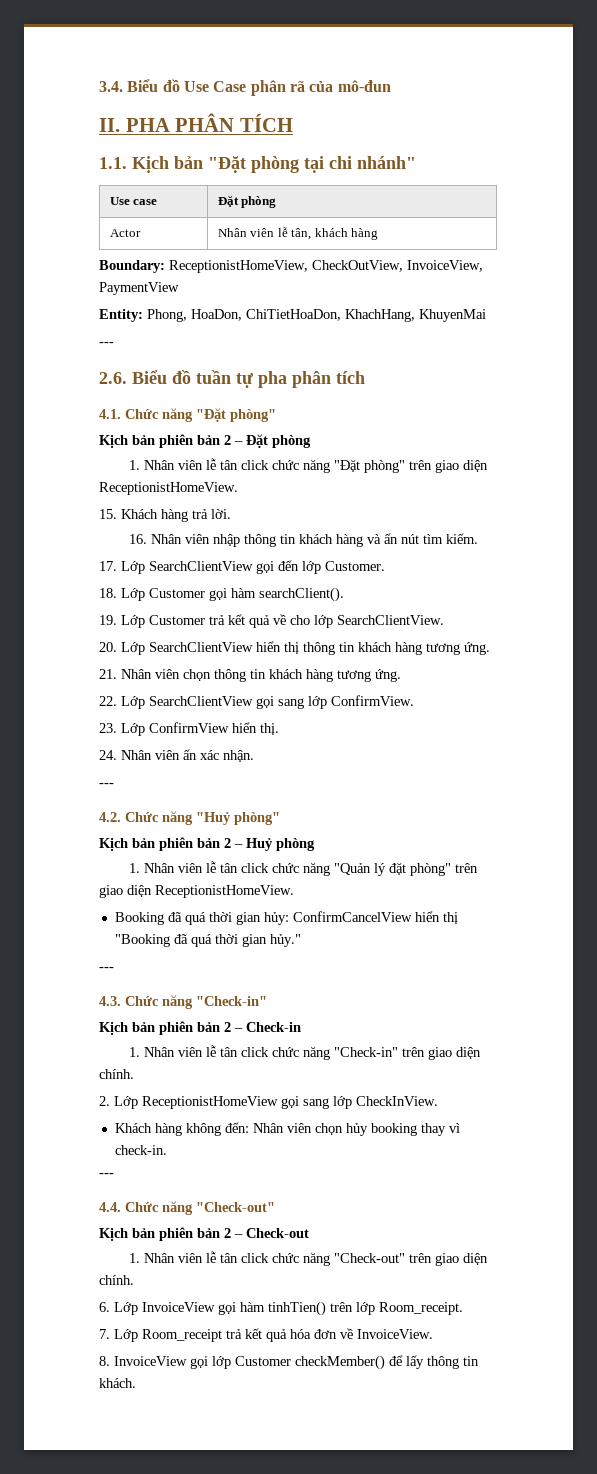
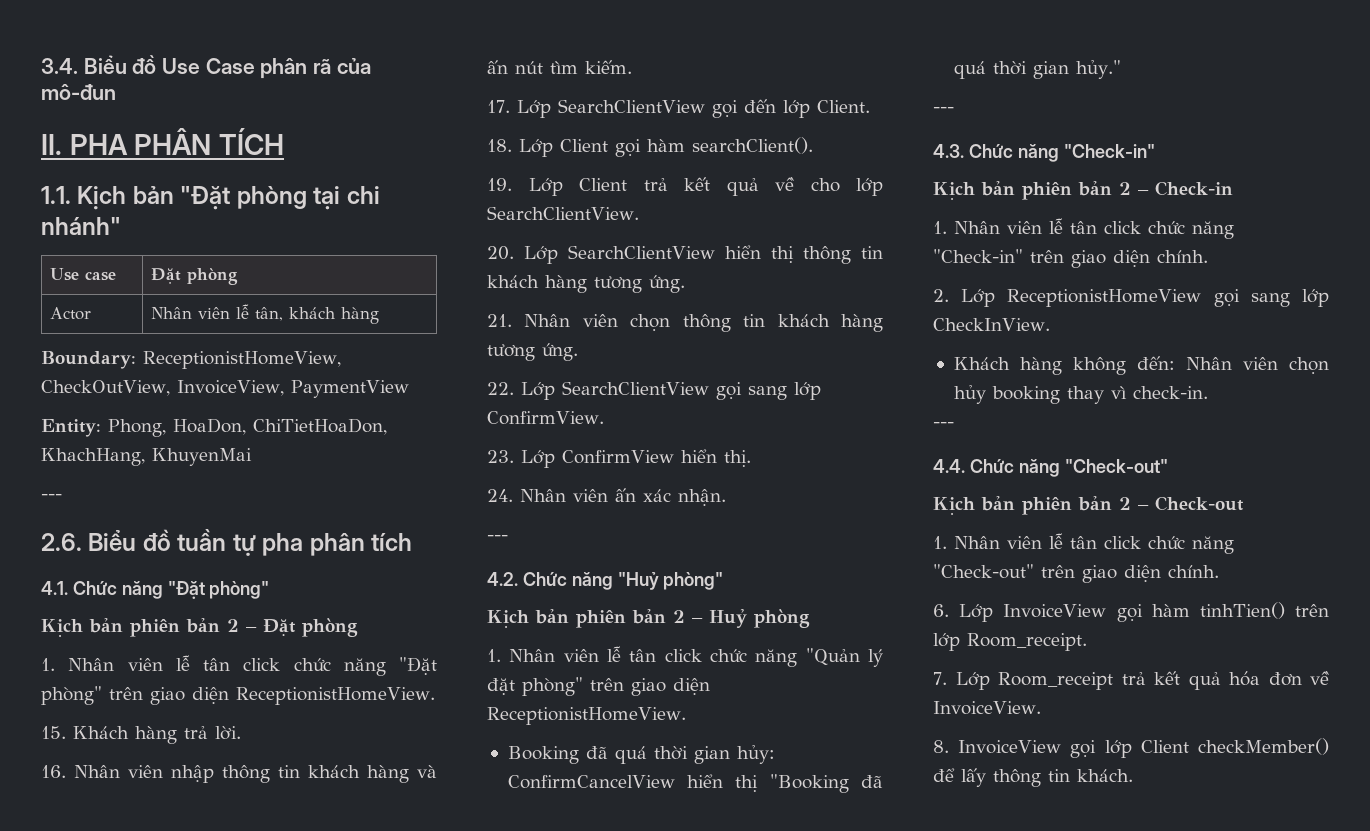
- 17. Lớp SearchClientView gọi đến lớp Customer.
+ 17. Lớp SearchClientView gọi đến lớp Client.
- 18. Lớp Customer gọi hàm searchClient().
+ 18. Lớp Client gọi hàm searchClient().
- 19. Lớp Customer trả kết quả về cho lớp SearchClientView.
+ 19. Lớp Client trả kết quả về cho lớp SearchClientView.
- 8. InvoiceView gọi lớp Customer checkMember() để lấy thông tin khách.
+ 8. InvoiceView gọi lớp Client checkMember() để lấy thông tin khách.

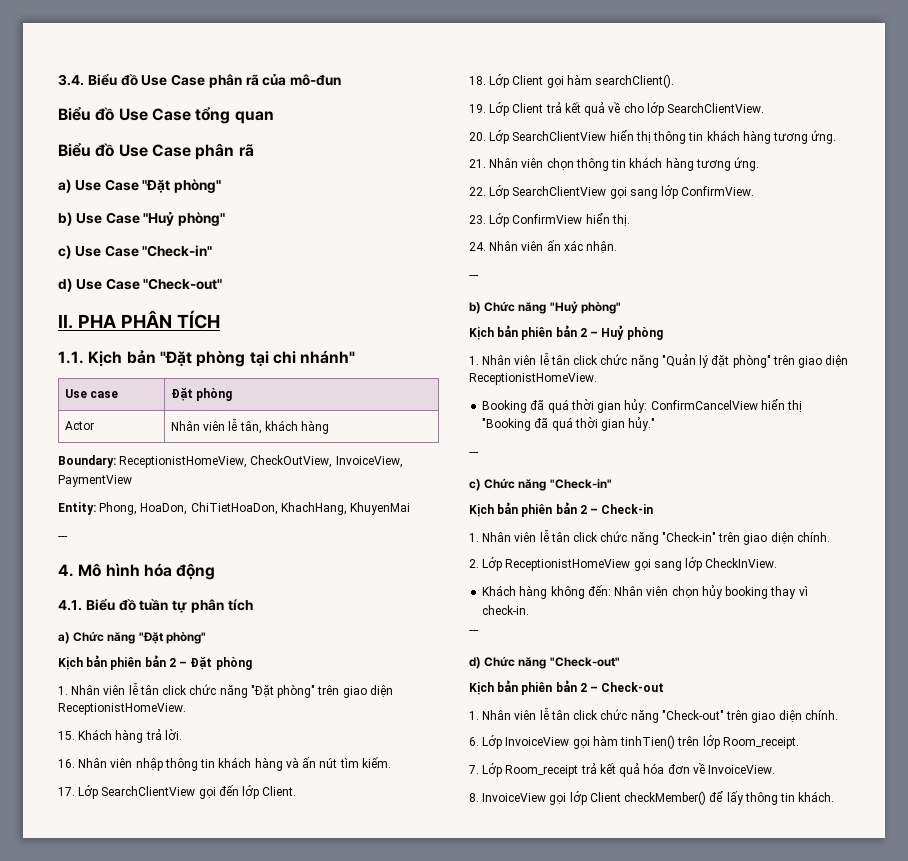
+ Biểu đồ Use Case tổng quan
+ Biểu đồ Use Case phân rã
+ a) Use Case "Đặt phòng"
+ b) Use Case "Huỷ phòng"
+ c) Use Case "Check-in"
+ d) Use Case "Check-out"
- 2.6. Biểu đồ tuần tự pha phân tích
+ 4. Mô hình hóa động
+ 4.1. Biểu đồ tuần tự phân tích
- 4.1. Chức năng "Đặt phòng"
+ a) Chức năng "Đặt phòng"
- 4.2. Chức năng "Huỷ phòng"
+ b) Chức năng "Huỷ phòng"
- 4.3. Chức năng "Check-in"
+ c) Chức năng "Check-in"
- 4.4. Chức năng "Check-out"
+ d) Chức năng "Check-out"

